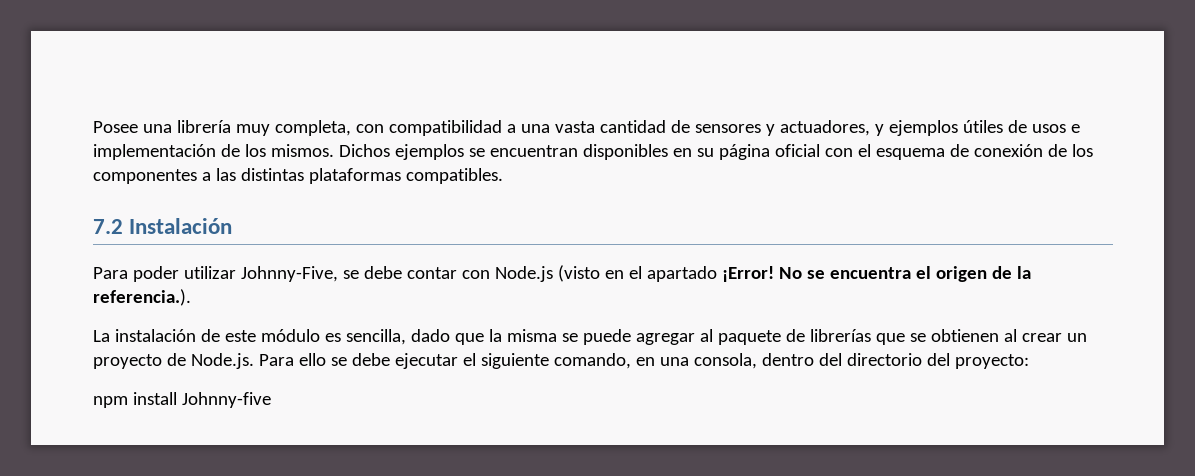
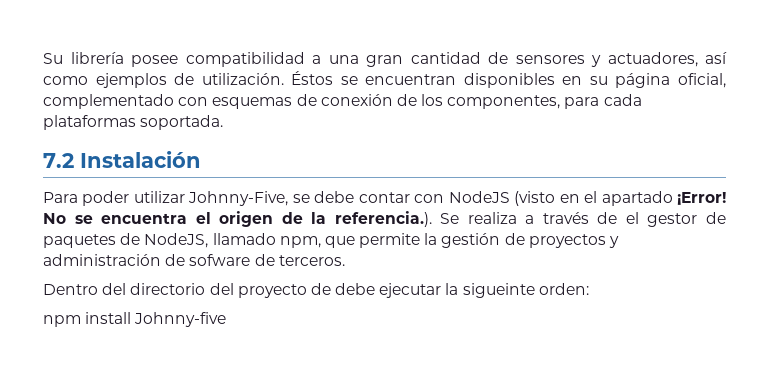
- Posee una librería muy completa, con compatibilidad a una vasta cantidad de sensores y actuadores, y ejemplos útiles de usos e implementación de los mismos. Dichos ejemplos se encuentran disponibles en su página oficial con el esquema de conexión de los componentes a las distintas plataformas compatibles.
+ Su librería posee compatibilidad a una gran cantidad de sensores y actuadores, así como ejemplos de utilización. Éstos se encuentran disponibles en su página oficial, complementado con esquemas de conexión de los componentes, para cada plataformas soportada.
- Para poder utilizar Johnny-Five, se debe contar con Node.js (visto en el apartado ¡Error!
+ Para poder utilizar Johnny-Five, se debe contar con NodeJS (visto en el apartado ¡Error!
- No se encuentra el origen de la referencia.).
- La instalación de este módulo es sencilla, dado que la misma se puede agregar al paquete de librerías que se obtienen al crear un proyecto de Node.js. Para ello se debe ejecutar el siguiente comando, en una consola, dentro del directorio del proyecto:
+ No se encuentra el origen de la referencia.). Se realiza a través de el gestor de paquetes de NodeJS, llamado npm, que permite la gestión de proyectos y administración de sofware de terceros.
+ Dentro del directorio del proyecto de debe ejecutar la sigueinte orden:

